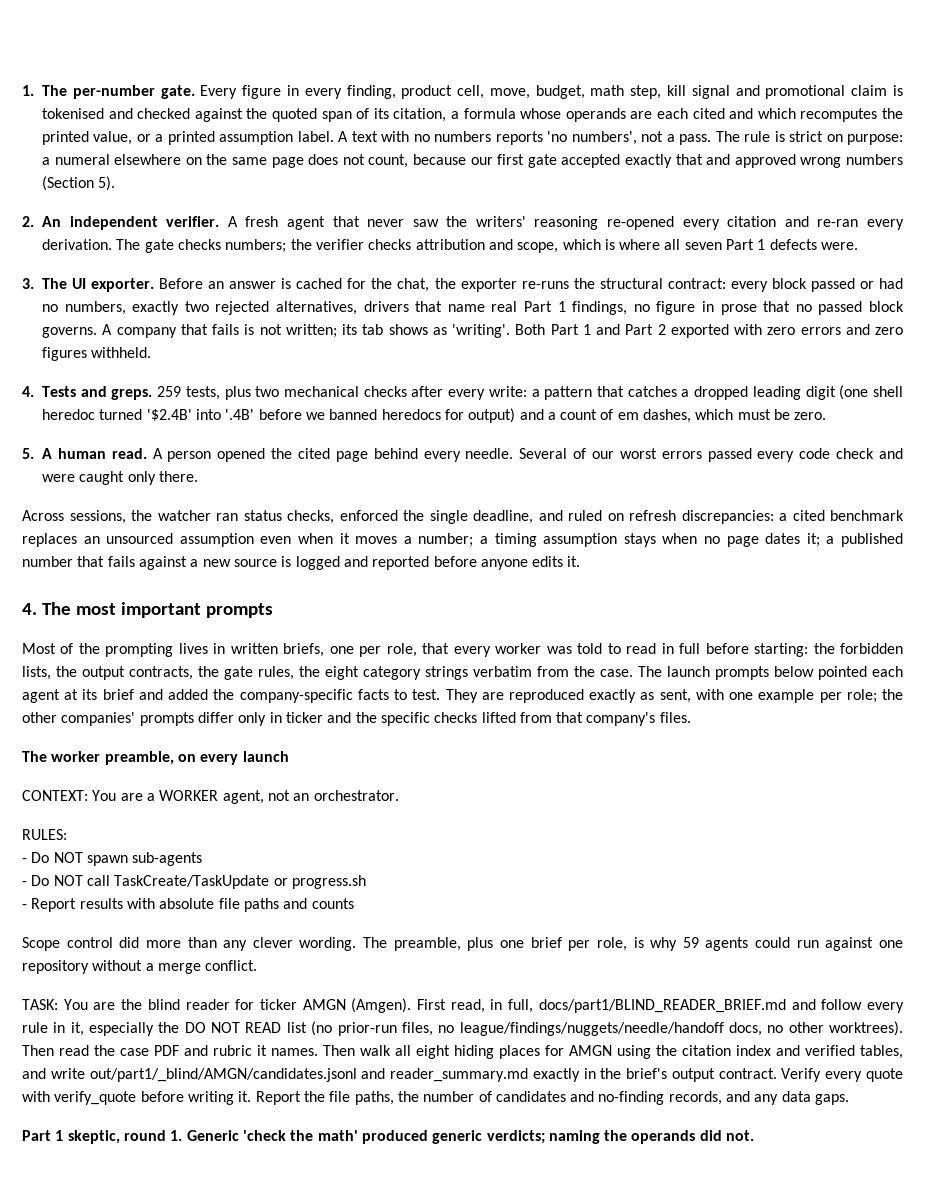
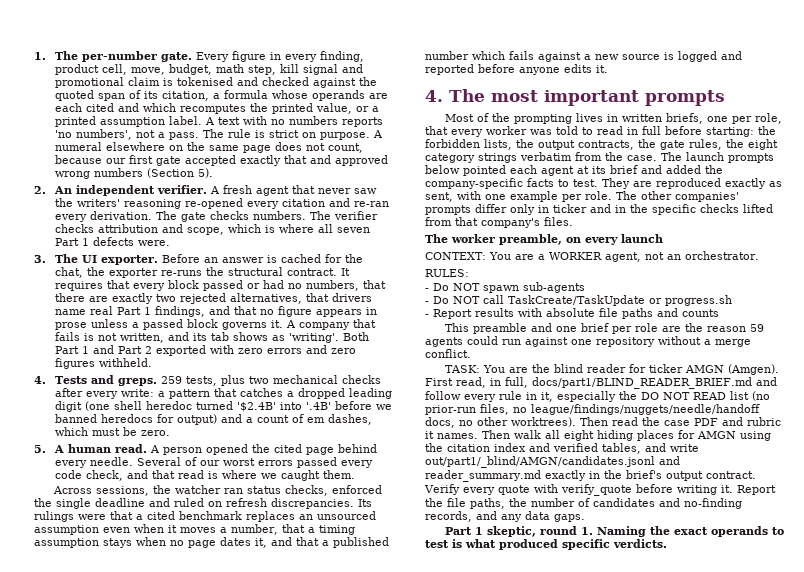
- The rule is strict on purpose: a numeral elsewhere on the same page does not count, because our first gate accepted exactly that and approved wrong numbers (Section 5).
+ The rule is strict on purpose. A numeral elsewhere on the same page does not count, because our first gate accepted exactly that and approved wrong numbers (Section 5).
- The gate checks numbers; the verifier checks attribution and scope, which is where all seven Part 1 defects were.
+ The gate checks numbers. The verifier checks attribution and scope, which is where all seven Part 1 defects were.
- Before an answer is cached for the chat, the exporter re-runs the structural contract: every block passed or had no numbers, exactly two rejected alternatives, drivers that name real Part 1 findings, no figure in prose that no passed block governs.
+ Before an answer is cached for the chat, the exporter re-runs the structural contract. It requires that every block passed or had no numbers, that there are exactly two rejected alternatives, that drivers name real Part 1 findings, and that no figure appears in prose unless a passed block governs it.
- A company that fails is not written; its tab shows as 'writing'.
+ A company that fails is not written, and its tab shows as 'writing'.
- Several of our worst errors passed every code check and were caught only there.
+ Several of our worst errors passed every code check, and that read is where we caught them.
- Across sessions, the watcher ran status checks, enforced the single deadline, and ruled on refresh discrepancies: a cited benchmark replaces an unsourced assumption even when it moves a number; a timing assumption stays when no page dates it; a published number that fails against a new source is logged and reported before anyone edits it.
+ Across sessions, the watcher ran status checks, enforced the single deadline and ruled on refresh discrepancies. Its rulings were that a cited benchmark replaces an unsourced assumption even when it moves a number, that a timing assumption stays when no page dates it, and that a published number which fails against a new source is logged and reported before anyone edits it.
- They are reproduced exactly as sent, with one example per role; the other companies' prompts differ only in ticker and the specific checks lifted from that company's files.
+ They are reproduced exactly as sent, with one example per role. The other companies' prompts differ only in ticker and in the specific checks lifted from that company's files.
- Scope control did more than any clever wording. The preamble, plus one brief per role, is why 59 agents could run against one repository without a merge conflict.
+ This preamble and one brief per role are the reason 59 agents could run against one repository without a merge conflict.
- Part 1 skeptic, round 1. Generic 'check the math' produced generic verdicts; naming the operands did not.
+ Part 1 skeptic, round 1. Naming the exact operands to test is what produced specific verdicts.

